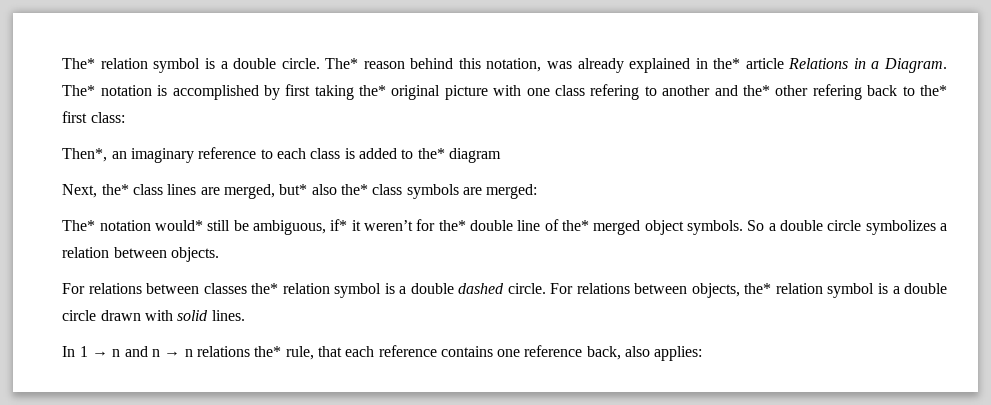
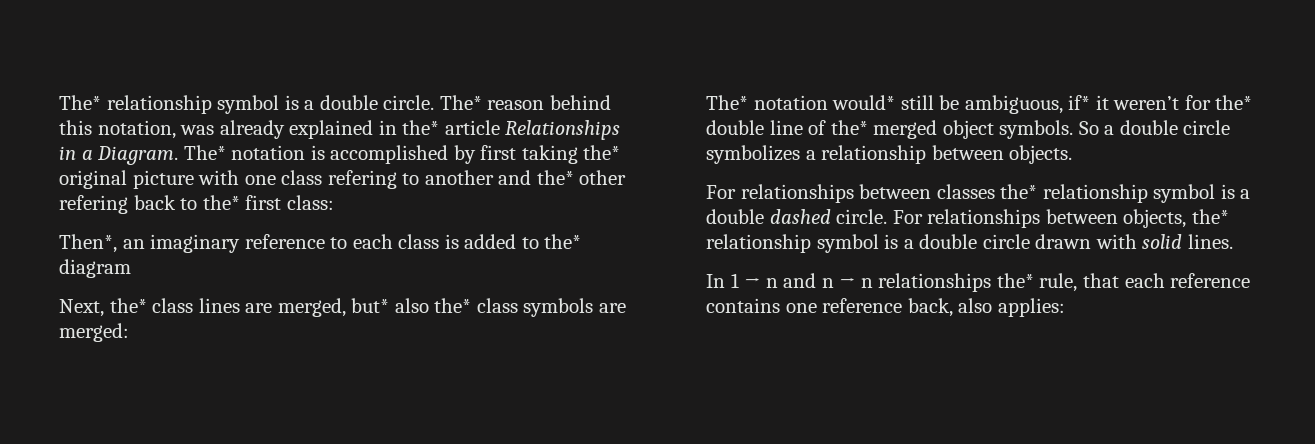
- The* relation symbol is a double circle.
+ The* relationship symbol is a double circle.
- The* reason behind this notation, was already explained in the* article Relations in a Diagram.
+ The* reason behind this notation, was already explained in the* article Relationships in a Diagram.
- So a double circle symbolizes a relation between objects.
+ So a double circle symbolizes a relationship between objects.
- For relations between classes the* relation symbol is a double dashed circle.
+ For relationships between classes the* relationship symbol is a double dashed circle.
- For relations between objects, the* relation symbol is a double circle drawn with solid lines.
+ For relationships between objects, the* relationship symbol is a double circle drawn with solid lines.
- In 1 → n and n → n relations the* rule, that each reference contains one reference back, also applies:
+ In 1 → n and n → n relationships the* rule, that each reference contains one reference back, also applies:

